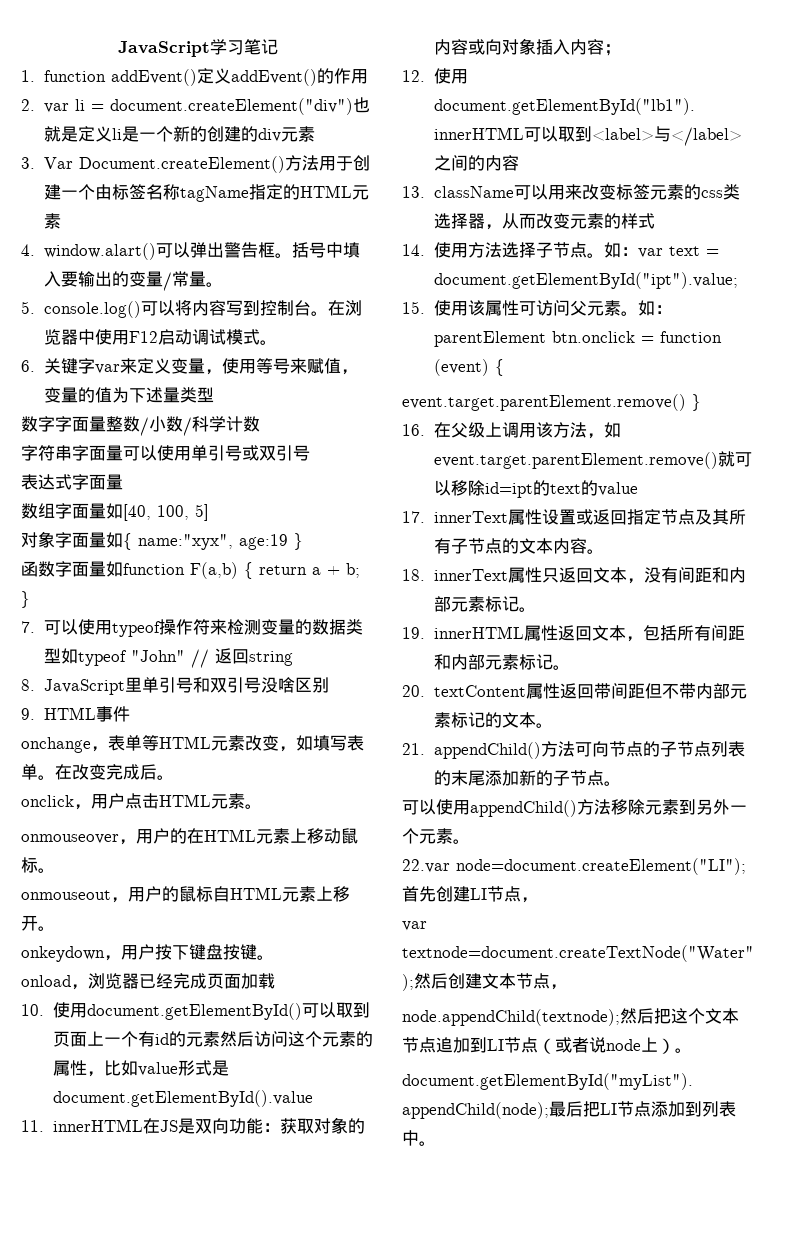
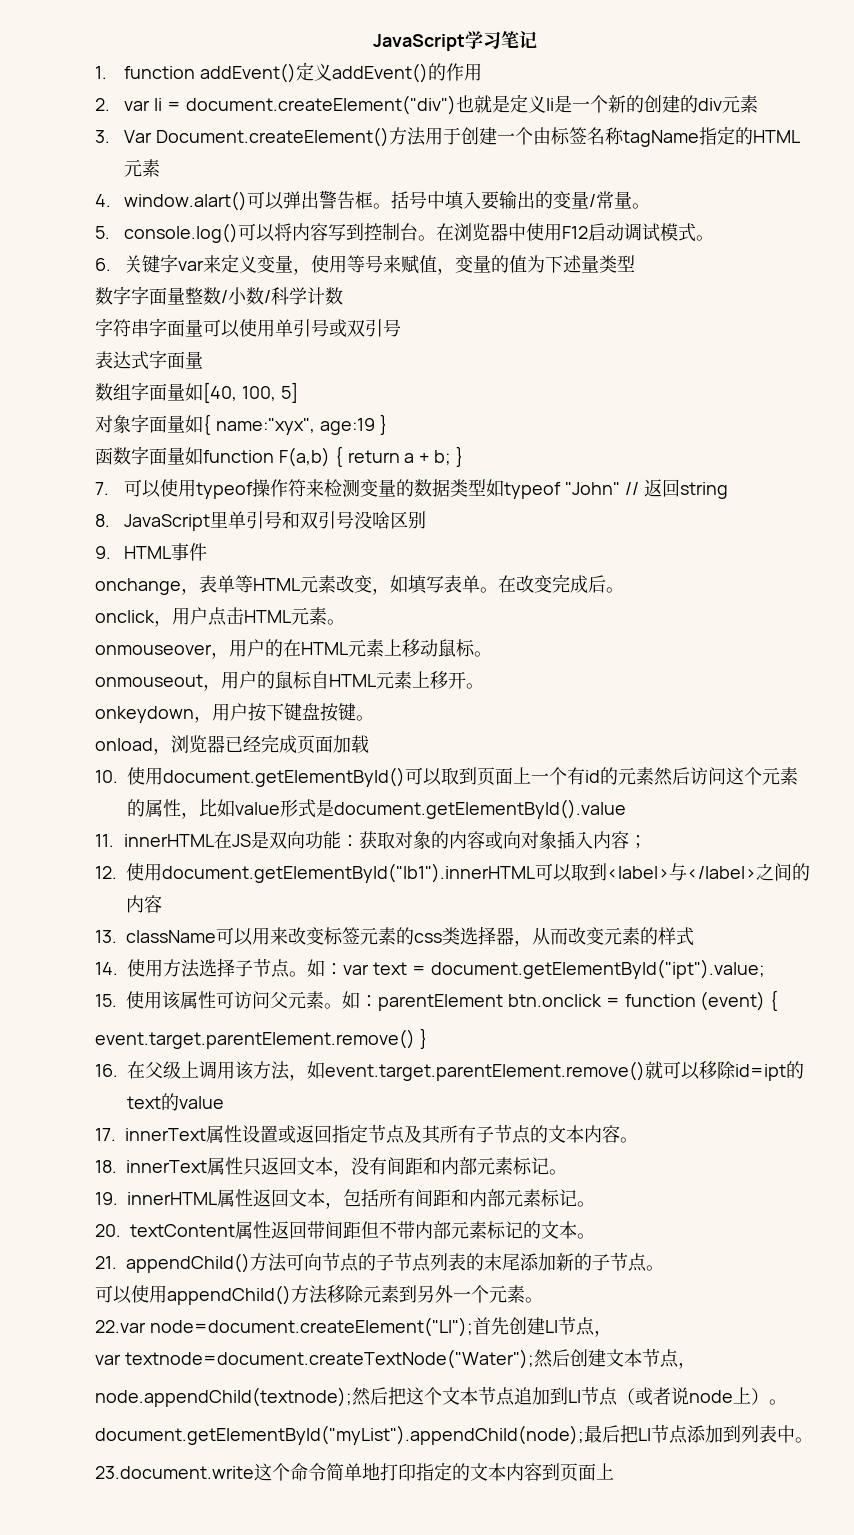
+ 23.document.write这个命令简单地打印指定的文本内容到页面上

